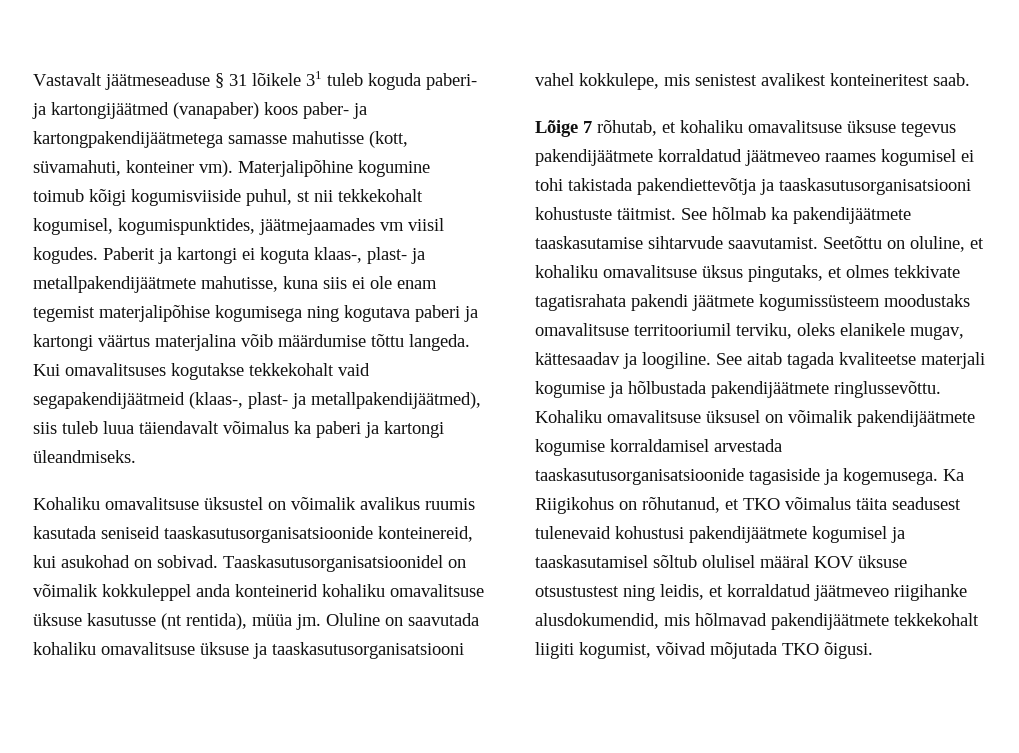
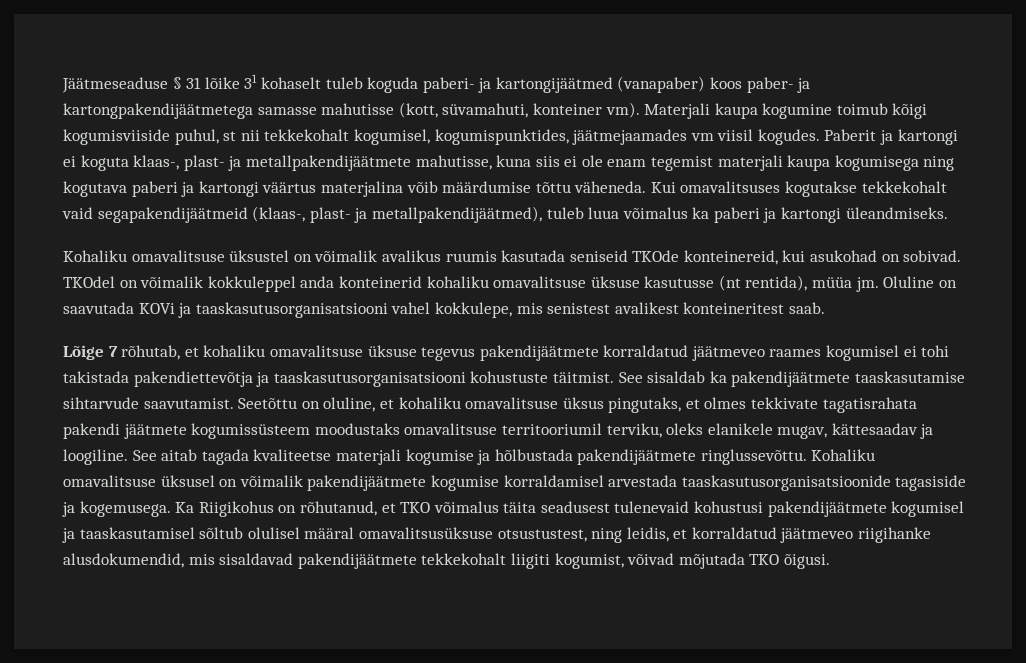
- Vastavalt jäätmeseaduse § 31 lõikele 31 tuleb koguda paberi- ja kartongijäätmed (vanapaber) koos paber- ja kartongpakendijäätmetega samasse mahutisse (kott, süvamahuti, konteiner vm).
+ Jäätmeseaduse § 31 lõike 31 kohaselt tuleb koguda paberi- ja kartongijäätmed (vanapaber) koos paber- ja kartongpakendijäätmetega samasse mahutisse (kott, süvamahuti, konteiner vm).
- Materjalipõhine kogumine toimub kõigi kogumisviiside puhul, st nii tekkekohalt kogumisel, kogumispunktides, jäätmejaamades vm viisil kogudes.
+ Materjali kaupa kogumine toimub kõigi kogumisviiside puhul, st nii tekkekohalt kogumisel, kogumispunktides, jäätmejaamades vm viisil kogudes.
- Paberit ja kartongi ei koguta klaas-, plast- ja metallpakendijäätmete mahutisse, kuna siis ei ole enam tegemist materjalipõhise kogumisega ning kogutava paberi ja kartongi väärtus materjalina võib määrdumise tõttu langeda.
+ Paberit ja kartongi ei koguta klaas-, plast- ja metallpakendijäätmete mahutisse, kuna siis ei ole enam tegemist materjali kaupa kogumisega ning kogutava paberi ja kartongi väärtus materjalina võib määrdumise tõttu väheneda.
- Kui omavalitsuses kogutakse tekkekohalt vaid segapakendijäätmeid (klaas-, plast- ja metallpakendijäätmed), siis tuleb luua täiendavalt võimalus ka paberi ja kartongi üleandmiseks.
+ Kui omavalitsuses kogutakse tekkekohalt vaid segapakendijäätmeid (klaas-, plast- ja metallpakendijäätmed), tuleb luua võimalus ka paberi ja kartongi üleandmiseks.
- Kohaliku omavalitsuse üksustel on võimalik avalikus ruumis kasutada seniseid taaskasutusorganisatsioonide konteinereid, kui asukohad on sobivad.
+ Kohaliku omavalitsuse üksustel on võimalik avalikus ruumis kasutada seniseid TKOde konteinereid, kui asukohad on sobivad.
- Taaskasutusorganisatsioonidel on võimalik kokkuleppel anda konteinerid kohaliku omavalitsuse üksuse kasutusse (nt rentida), müüa jm.
+ TKOdel on võimalik kokkuleppel anda konteinerid kohaliku omavalitsuse üksuse kasutusse (nt rentida), müüa jm.
- Oluline on saavutada kohaliku omavalitsuse üksuse ja taaskasutusorganisatsiooni vahel kokkulepe, mis senistest avalikest konteineritest saab.
+ Oluline on saavutada KOVi ja taaskasutusorganisatsiooni vahel kokkulepe, mis senistest avalikest konteineritest saab.
- See hõlmab ka pakendijäätmete taaskasutamise sihtarvude saavutamist.
+ See sisaldab ka pakendijäätmete taaskasutamise sihtarvude saavutamist.
- Ka Riigikohus on rõhutanud, et TKO võimalus täita seadusest tulenevaid kohustusi pakendijäätmete kogumisel ja taaskasutamisel sõltub olulisel määral KOV üksuse otsustustest ning leidis, et korraldatud jäätmeveo riigihanke alusdokumendid, mis hõlmavad pakendijäätmete tekkekohalt liigiti kogumist, võivad mõjutada TKO õigusi.
+ Ka Riigikohus on rõhutanud, et TKO võimalus täita seadusest tulenevaid kohustusi pakendijäätmete kogumisel ja taaskasutamisel sõltub olulisel määral omavalitsusüksuse otsustustest, ning leidis, et korraldatud jäätmeveo riigihanke alusdokumendid, mis sisaldavad pakendijäätmete tekkekohalt liigiti kogumist, võivad mõjutada TKO õigusi.

